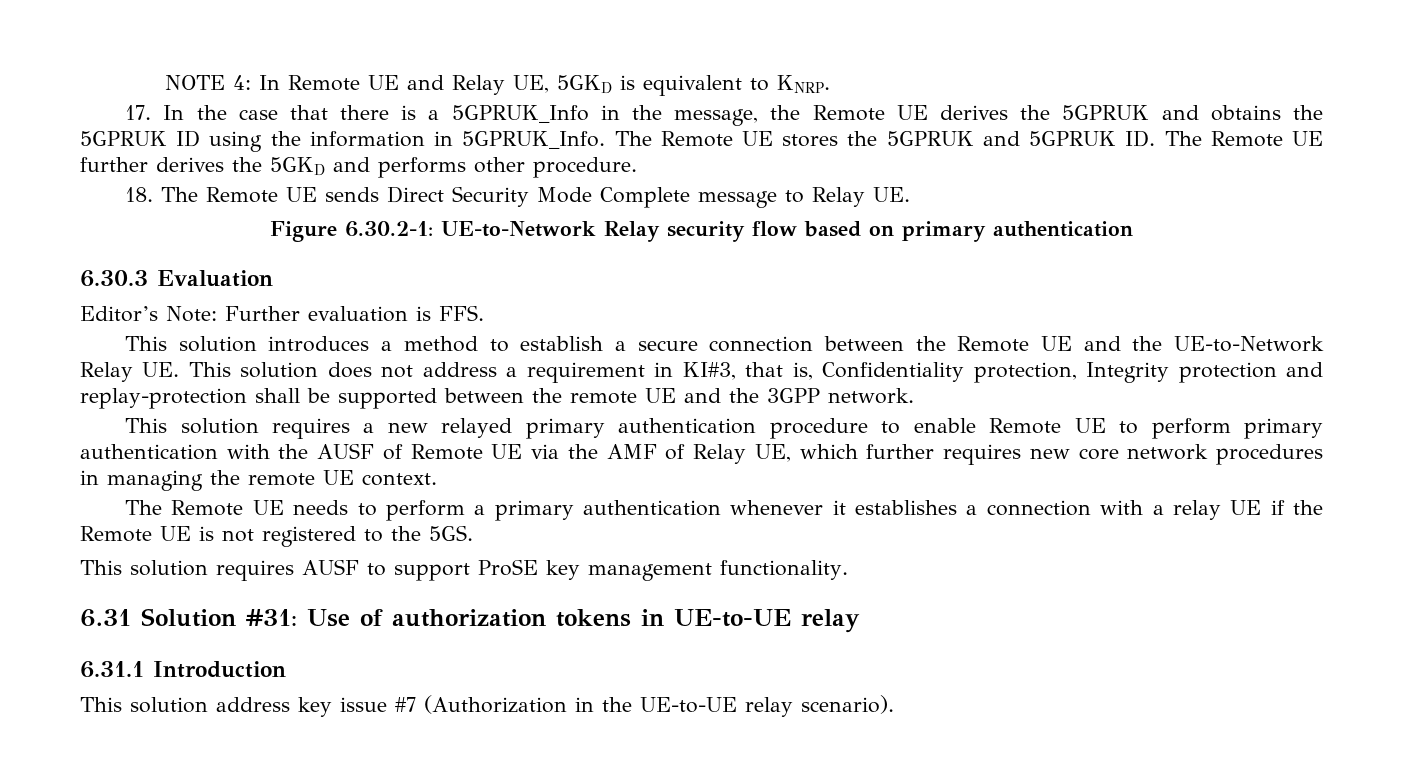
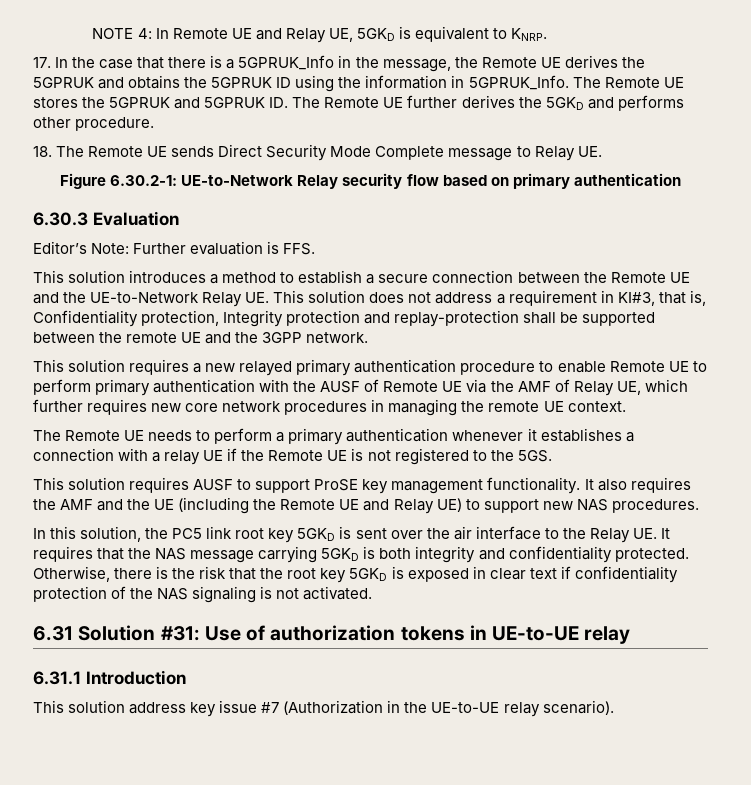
+ It also requires the AMF and the UE (including the Remote UE and Relay UE) to support new NAS procedures.
+ In this solution, the PC5 link root key 5GKD is sent over the air interface to the Relay UE. It requires that the NAS message carrying 5GKD is both integrity and confidentiality protected. Otherwise, there is the risk that the root key 5GKD is exposed in clear text if confidentiality protection of the NAS signaling is not activated.

